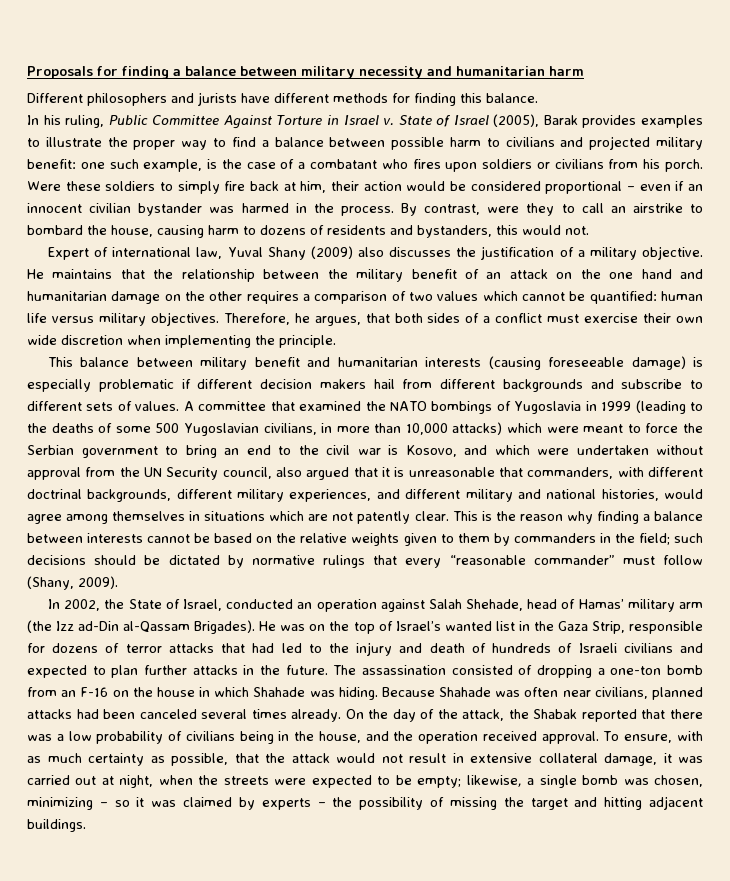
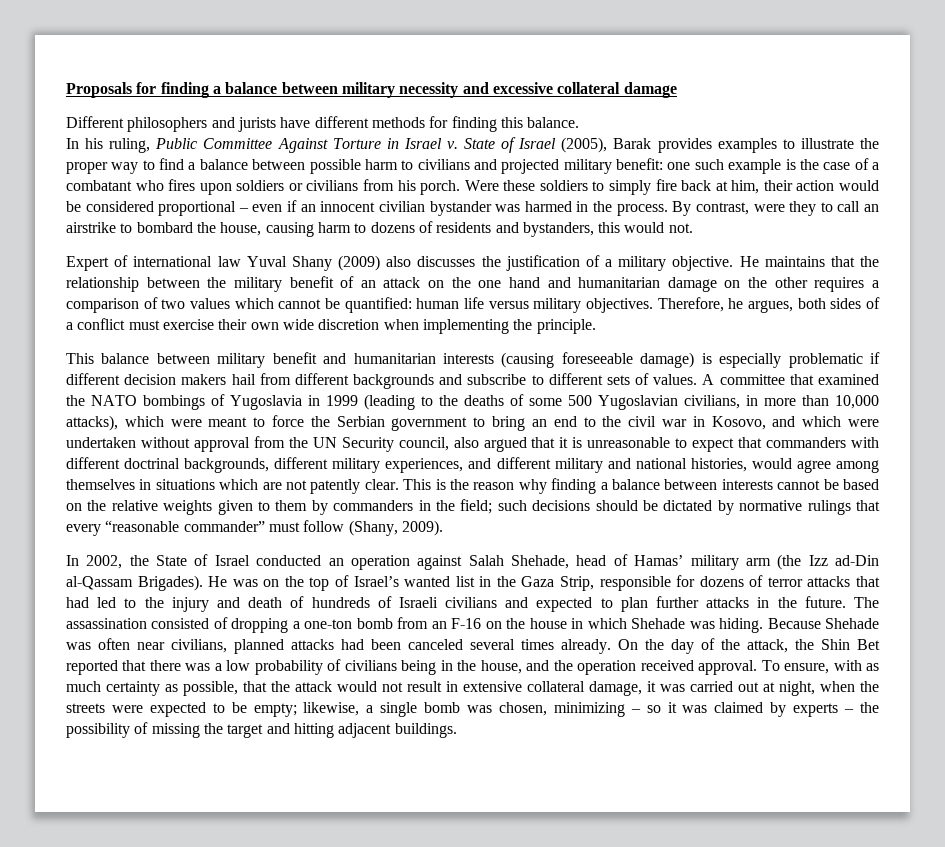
- Proposals for finding a balance between military necessity and humanitarian harm
+ Proposals for finding a balance between military necessity and excessive collateral damage
- State of Israel (2005), Barak provides examples to illustrate the proper way to find a balance between possible harm to civilians and projected military benefit: one such example, is the case of a combatant who fires upon soldiers or civilians from his porch.
+ State of Israel (2005), Barak provides examples to illustrate the proper way to find a balance between possible harm to civilians and projected military benefit: one such example is the case of a combatant who fires upon soldiers or civilians from his porch.
- Expert of international law, Yuval Shany (2009) also discusses the justification of a military objective.
+ Expert of international law Yuval Shany (2009) also discusses the justification of a military objective.
- Therefore, he argues, that both sides of a conflict must exercise their own wide discretion when implementing the principle.
+ Therefore, he argues, both sides of a conflict must exercise their own wide discretion when implementing the principle.
- A committee that examined the NATO bombings of Yugoslavia in 1999 (leading to the deaths of some 500 Yugoslavian civilians, in more than 10,000 attacks) which were meant to force the Serbian government to bring an end to the civil war is Kosovo, and which were undertaken without approval from the UN Security council, also argued that it is unreasonable that commanders, with different doctrinal backgrounds, different military experiences, and different military and national histories, would agree among themselves in situations which are not patently clear.
+ A committee that examined the NATO bombings of Yugoslavia in 1999 (leading to the deaths of some 500 Yugoslavian civilians, in more than 10,000 attacks), which were meant to force the Serbian government to bring an end to the civil war in Kosovo, and which were undertaken without approval from the UN Security council, also argued that it is unreasonable to expect that commanders with different doctrinal backgrounds, different military experiences, and different military and national histories, would agree among themselves in situations which are not patently clear.
- In 2002, the State of Israel, conducted an operation against Salah Shehade, head of Hamas’ military arm (the Izz ad-Din al-Qassam Brigades).
+ In 2002, the State of Israel conducted an operation against Salah Shehade, head of Hamas’ military arm (the Izz ad-Din al-Qassam Brigades).
- The assassination consisted of dropping a one-ton bomb from an F-16 on the house in which Shahade was hiding.
+ The assassination consisted of dropping a one-ton bomb from an F-16 on the house in which Shehade was hiding.
- Because Shahade was often near civilians, planned attacks had been canceled several times already.
+ Because Shehade was often near civilians, planned attacks had been canceled several times already.
- On the day of the attack, the Shabak reported that there was a low probability of civilians being in the house, and the operation received approval.
+ On the day of the attack, the Shin Bet reported that there was a low probability of civilians being in the house, and the operation received approval.

